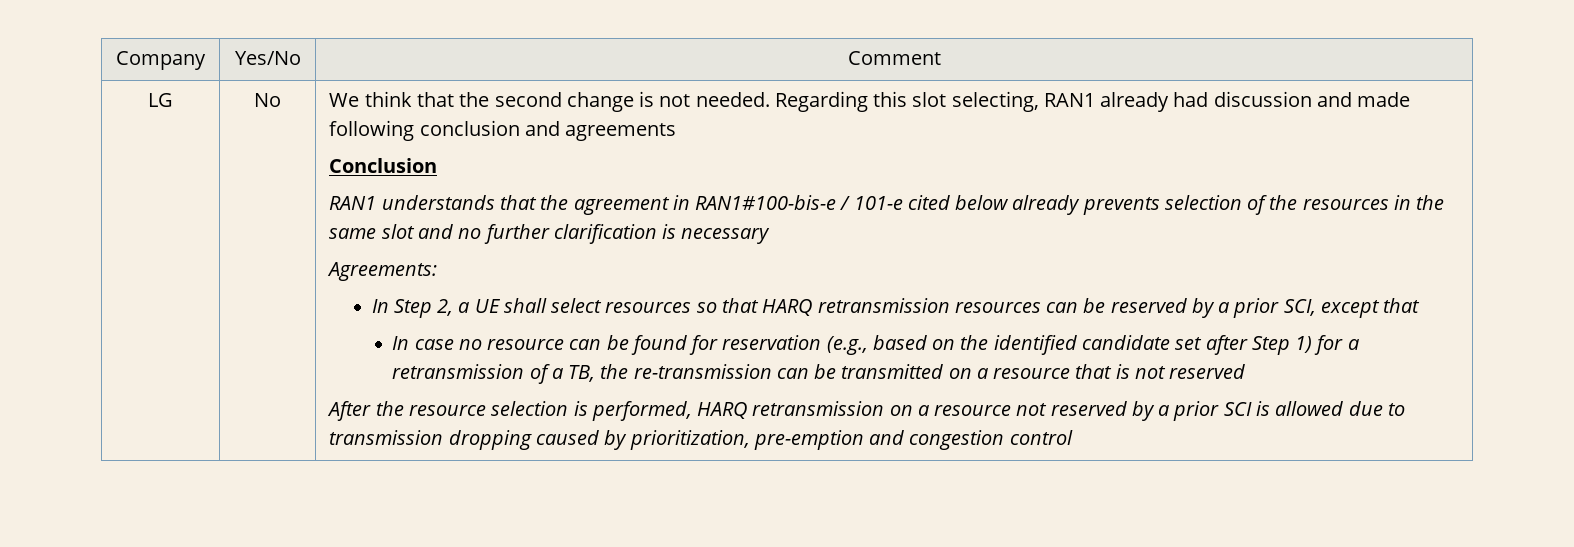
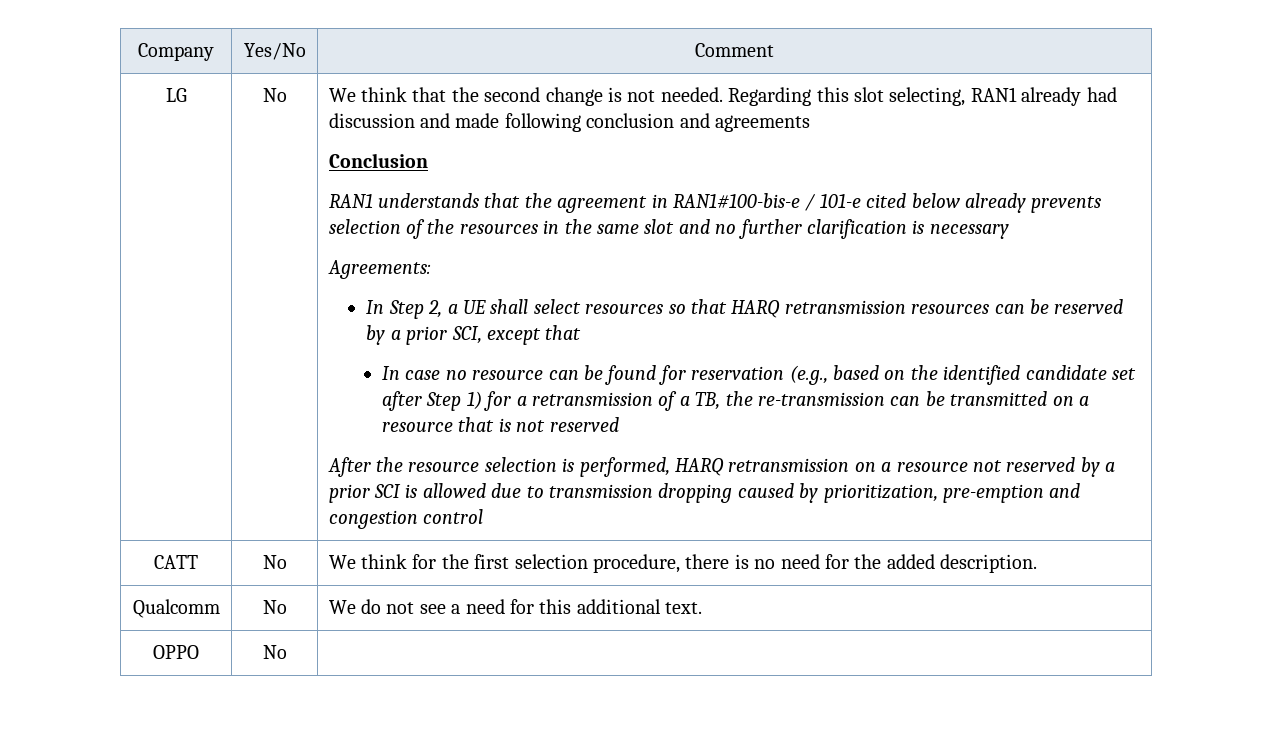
+ CATT | No | We think for the first selection procedure, there is no need for the added description.
+ Qualcomm | No | We do not see a need for this additional text.
+ OPPO | No |

